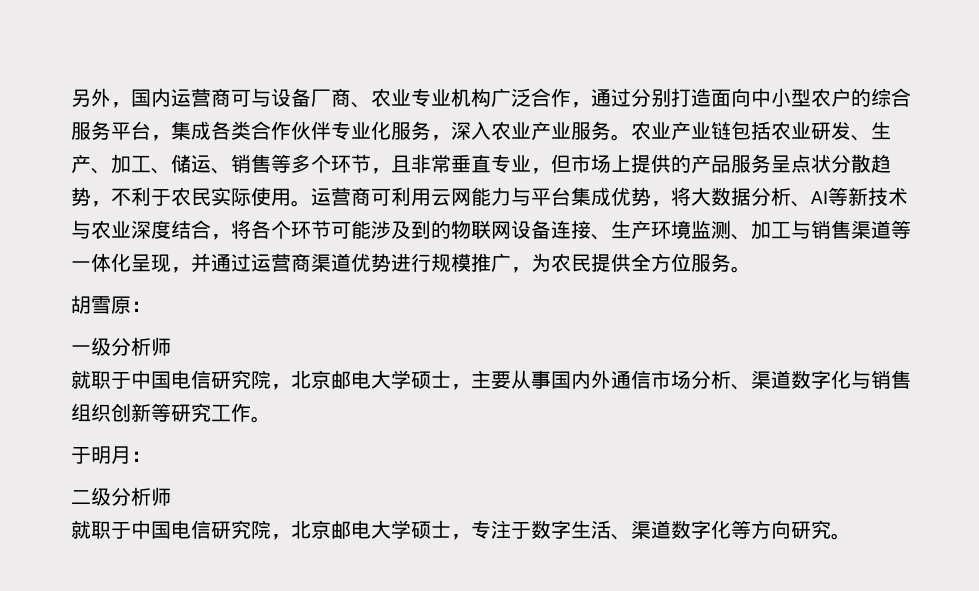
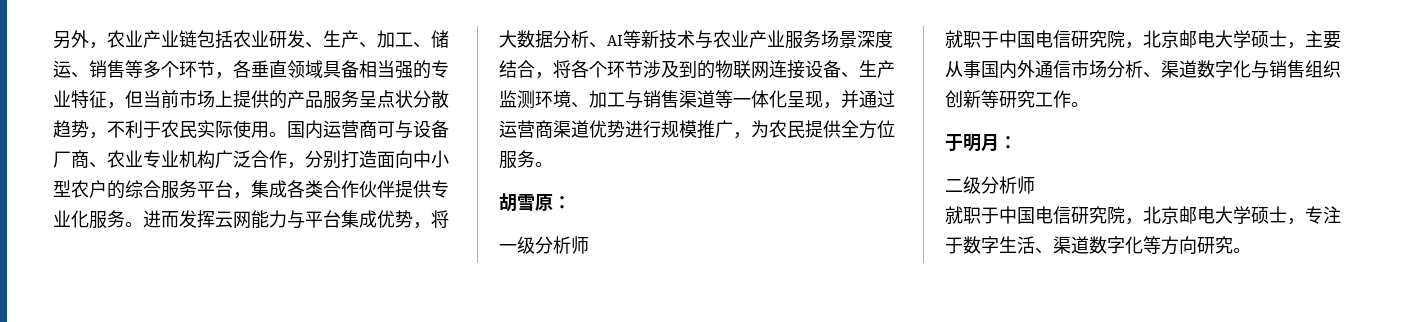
- 另外，国内运营商可与设备厂商、农业专业机构广泛合作，通过分别打造面向中小型农户的综合服务平台，集成各类合作伙伴专业化服务，深入农业产业服务。农业产业链包括农业研发、生产、加工、储运、销售等多个环节，且非常垂直专业，但市场上提供的产品服务呈点状分散趋势，不利于农民实际使用。
+ 另外，农业产业链包括农业研发、生产、加工、储运、销售等多个环节，各垂直领域具备相当强的专业特征，但当前市场上提供的产品服务呈点状分散趋势，不利于农民实际使用。
- 运营商可利用云网能力与平台集成优势，将大数据分析、AI等新技术与农业深度结合，将各个环节可能涉及到的物联网设备连接、生产环境监测、加工与销售渠道等一体化呈现，并通过运营商渠道优势进行规模推广，为农民提供全方位服务。
+ 国内运营商可与设备厂商、农业专业机构广泛合作，分别打造面向中小型农户的综合服务平台，集成各类合作伙伴提供专业化服务。进而发挥云网能力与平台集成优势，将大数据分析、AI等新技术与农业产业服务场景深度结合，将各个环节涉及到的物联网连接设备、生产监测环境、加工与销售渠道等一体化呈现，并通过运营商渠道优势进行规模推广，为农民提供全方位服务。

